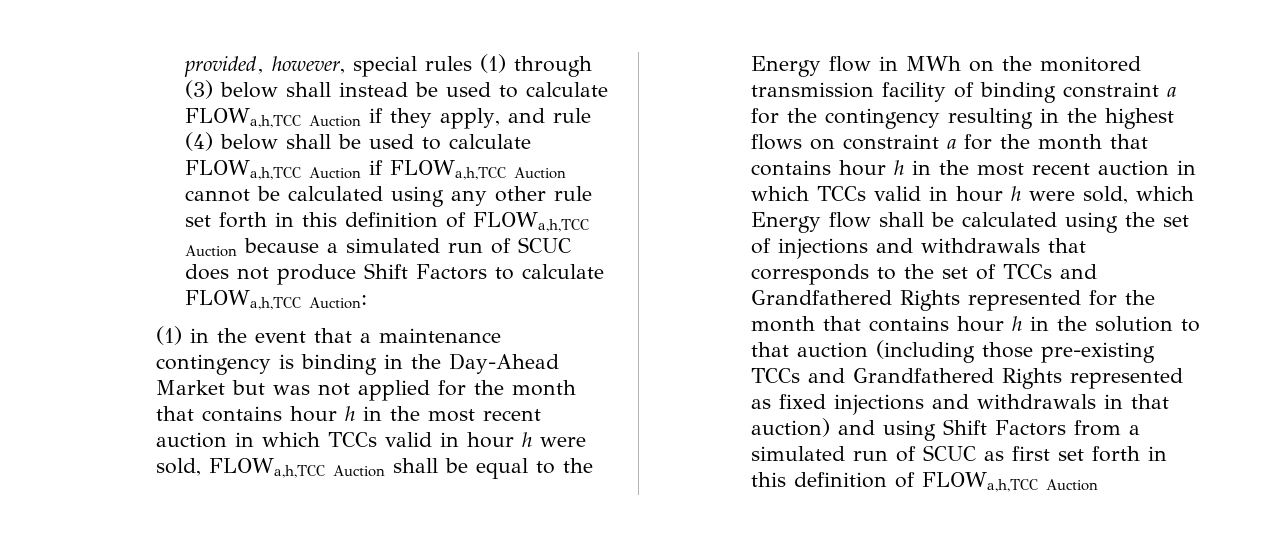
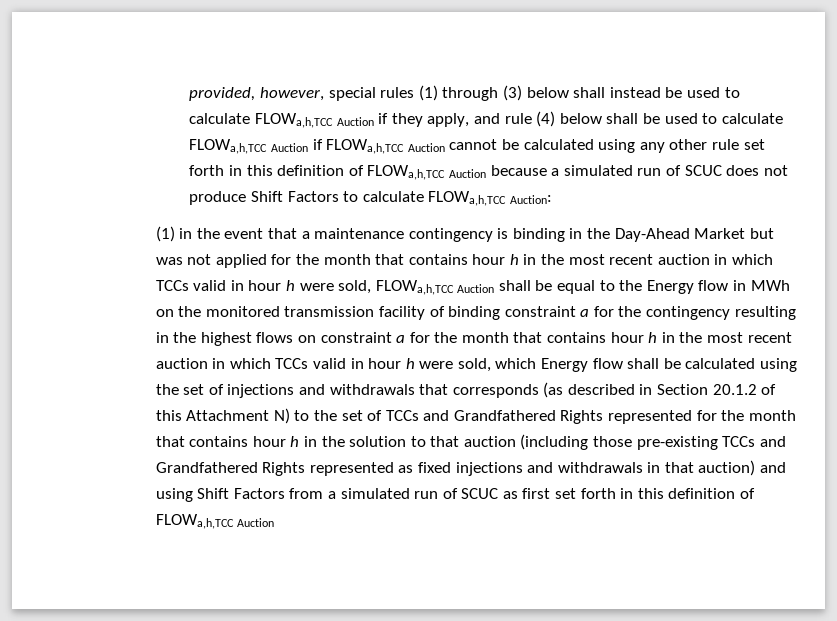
- (1) in the event that a maintenance contingency is binding in the Day-Ahead Market but was not applied for the month that contains hour h in the most recent auction in which TCCs valid in hour h were sold, FLOWa,h,TCC Auction shall be equal to the Energy flow in MWh on the monitored transmission facility of binding constraint a for the contingency resulting in the highest flows on constraint a for the month that contains hour h in the most recent auction in which TCCs valid in hour h were sold, which Energy flow shall be calculated using the set of injections and withdrawals that corresponds to the set of TCCs and Grandfathered Rights represented for the month that contains hour h in the solution to that auction (including those pre-existing TCCs and Grandfathered Rights represented as fixed injections and withdrawals in that auction) and using Shift Factors from a simulated run of SCUC as first set forth in this definition of FLOWa,h,TCC Auction
+ (1) in the event that a maintenance contingency is binding in the Day-Ahead Market but was not applied for the month that contains hour h in the most recent auction in which TCCs valid in hour h were sold, FLOWa,h,TCC Auction shall be equal to the Energy flow in MWh on the monitored transmission facility of binding constraint a for the contingency resulting in the highest flows on constraint a for the month that contains hour h in the most recent auction in which TCCs valid in hour h were sold, which Energy flow shall be calculated using the set of injections and withdrawals that corresponds (as described in Section 20.1.2 of this Attachment N) to the set of TCCs and Grandfathered Rights represented for the month that contains hour h in the solution to that auction (including those pre-existing TCCs and Grandfathered Rights represented as fixed injections and withdrawals in that auction) and using Shift Factors from a simulated run of SCUC as first set forth in this definition of FLOWa,h,TCC Auction

